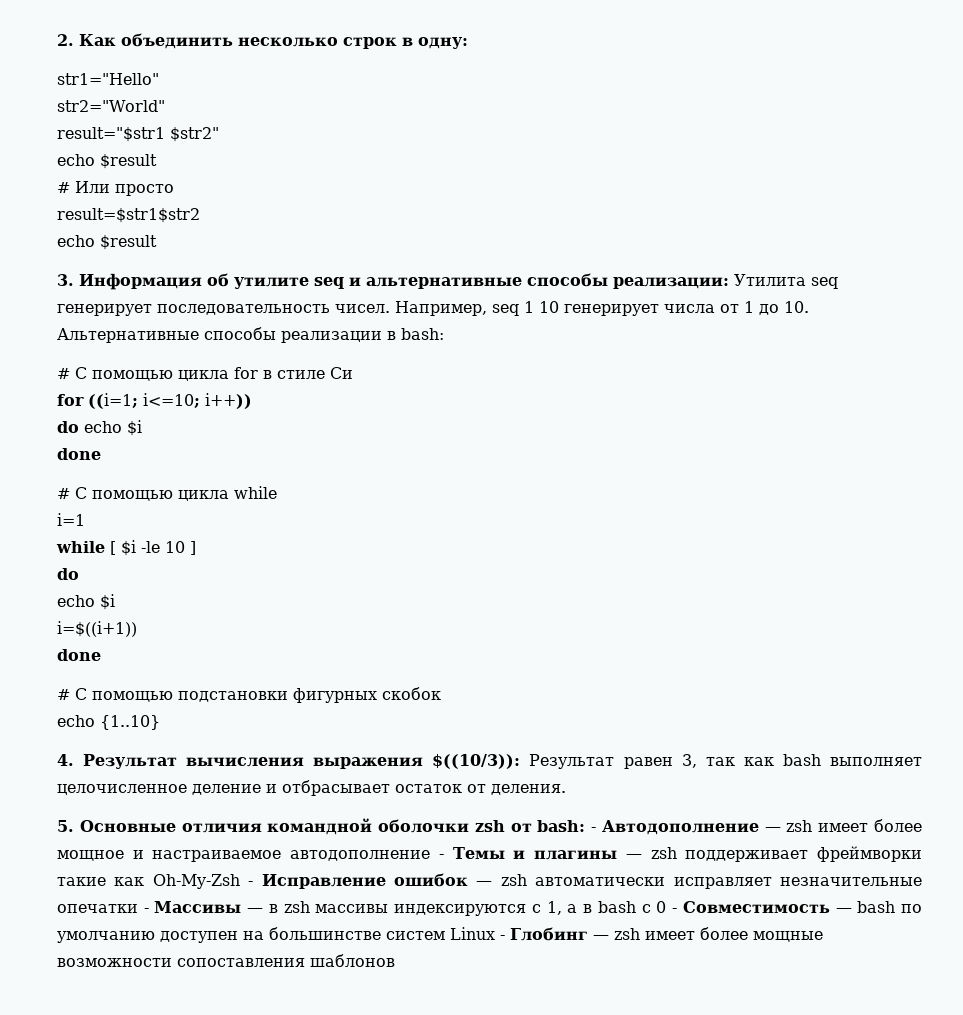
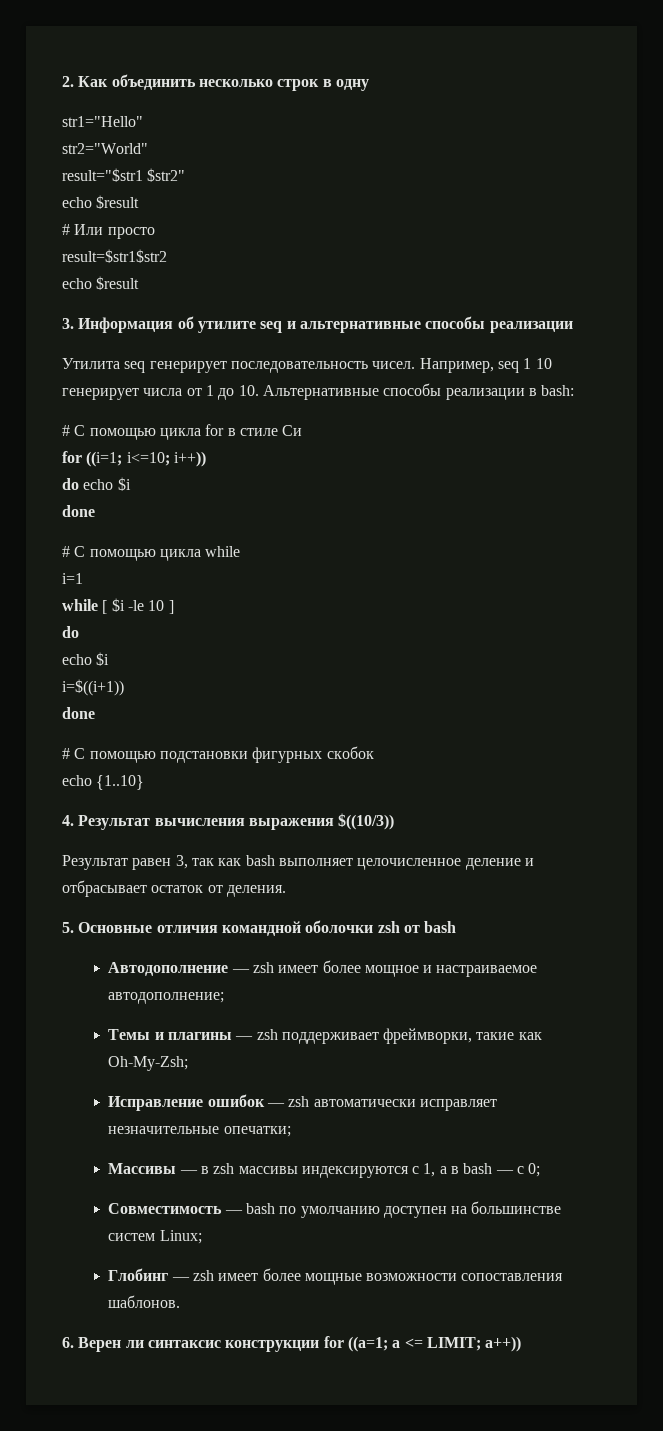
- 2. Как объединить несколько строк в одну:
+ 2. Как объединить несколько строк в одну
- 3. Информация об утилите seq и альтернативные способы реализации: Утилита seq генерирует последовательность чисел.
+ 3. Информация об утилите seq и альтернативные способы реализации
+ Утилита seq генерирует последовательность чисел.
- 4. Результат вычисления выражения $((10/3)): Результат равен 3, так как bash выполняет целочисленное деление и отбрасывает остаток от деления.
+ 4. Результат вычисления выражения $((10/3))
+ Результат равен 3, так как bash выполняет целочисленное деление и отбрасывает остаток от деления.
- 5. Основные отличия командной оболочки zsh от bash: - Автодополнение — zsh имеет более мощное и настраиваемое автодополнение - Темы и плагины — zsh поддерживает фреймворки такие как Oh-My-Zsh - Исправление ошибок — zsh автоматически исправляет незначительные опечатки - Массивы — в zsh массивы индексируются с 1, а в bash с 0 - Совместимость — bash по умолчанию доступен на большинстве систем Linux - Глобинг — zsh имеет более мощные возможности сопоставления шаблонов
+ 5. Основные отличия командной оболочки zsh от bash
+ Автодополнение — zsh имеет более мощное и настраиваемое автодополнение;
+ Темы и плагины — zsh поддерживает фреймворки, такие как Oh-My-Zsh;
+ Исправление ошибок — zsh автоматически исправляет незначительные опечатки;
+ Массивы — в zsh массивы индексируются с 1, а в bash — с 0;
+ Совместимость — bash по умолчанию доступен на большинстве систем Linux;
+ Глобинг — zsh имеет более мощные возможности сопоставления шаблонов.
+ 6. Верен ли синтаксис конструкции for ((a=1; a <= LIMIT; a++))

